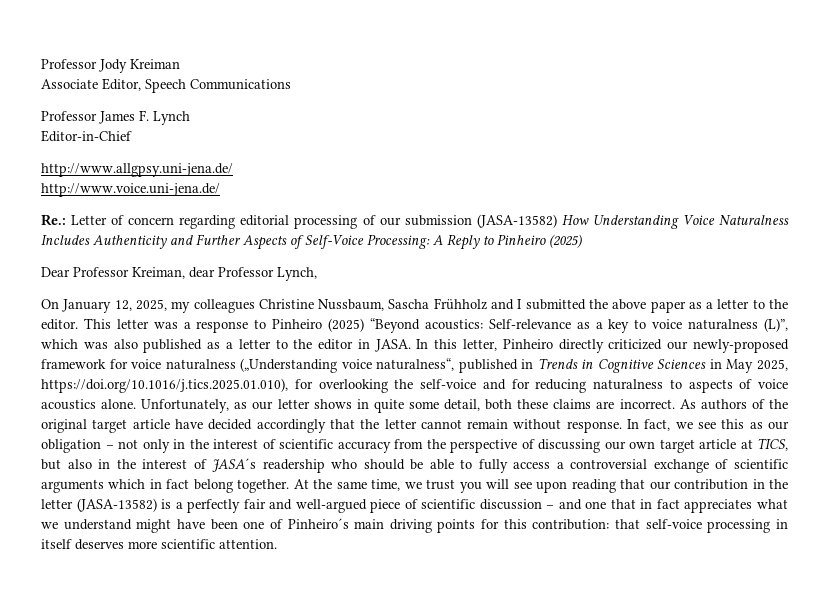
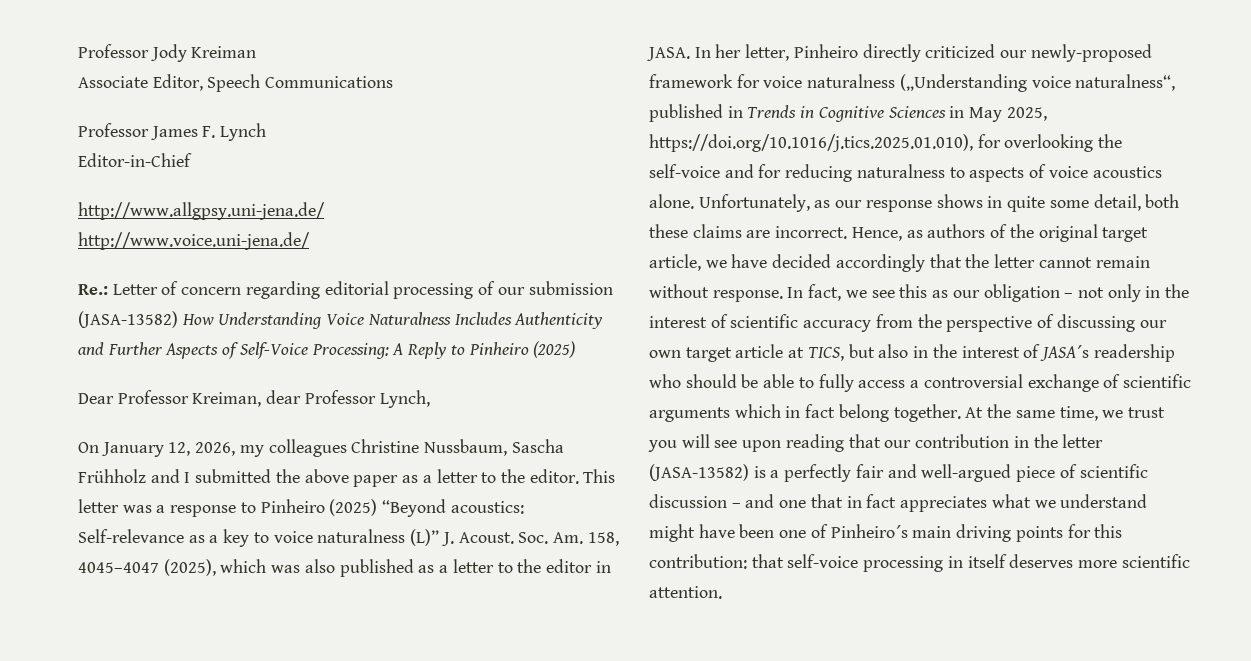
- On January 12, 2025, my colleagues Christine Nussbaum, Sascha Frühholz and I submitted the above paper as a letter to the editor.
+ On January 12, 2026, my colleagues Christine Nussbaum, Sascha Frühholz and I submitted the above paper as a letter to the editor.
- This letter was a response to Pinheiro (2025) “Beyond acoustics: Self-relevance as a key to voice naturalness (L)”, which was also published as a letter to the editor in JASA.
+ This letter was a response to Pinheiro (2025) “Beyond acoustics: Self-relevance as a key to voice naturalness (L)” J. Acoust. Soc. Am. 158, 4045–4047 (2025), which was also published as a letter to the editor in JASA.
- In this letter, Pinheiro directly criticized our newly-proposed framework for voice naturalness („Understanding voice naturalness“, published in Trends in Cognitive Sciences in May 2025, https://doi.org/10.1016/j.tics.2025.01.010), for overlooking the self-voice and for reducing naturalness to aspects of voice acoustics alone.
+ In her letter, Pinheiro directly criticized our newly-proposed framework for voice naturalness („Understanding voice naturalness“, published in Trends in Cognitive Sciences in May 2025, https://doi.org/10.1016/j.tics.2025.01.010), for overlooking the self-voice and for reducing naturalness to aspects of voice acoustics alone.
- Unfortunately, as our letter shows in quite some detail, both these claims are incorrect.
+ Unfortunately, as our response shows in quite some detail, both these claims are incorrect.
- As authors of the original target article have decided accordingly that the letter cannot remain without response.
+ Hence, as authors of the original target article, we have decided accordingly that the letter cannot remain without response.

